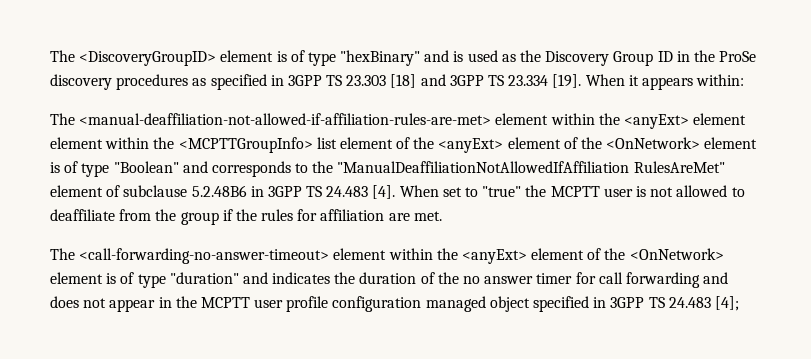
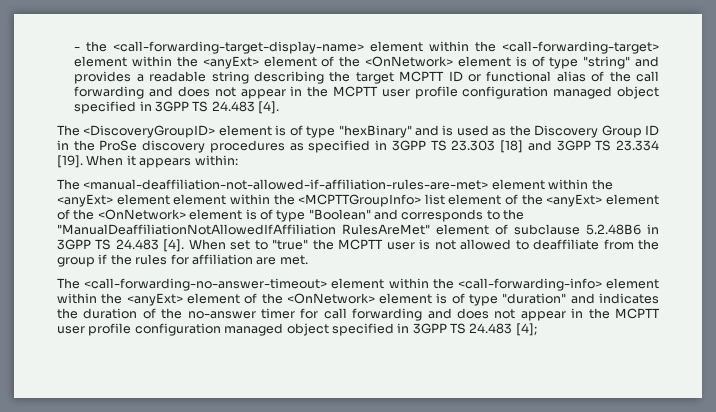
+ - the <call-forwarding-target-display-name> element within the <call-forwarding-target> element within the <anyExt> element of the <OnNetwork> element is of type "string" and provides a readable string describing the target MCPTT ID or functional alias of the call forwarding and does not appear in the MCPTT user profile configuration managed object specified in 3GPP TS 24.483 [4].
- The <call-forwarding-no-answer-timeout> element within the <anyExt> element of the <OnNetwork> element is of type "duration" and indicates the duration of the no answer timer for call forwarding and does not appear in the MCPTT user profile configuration managed object specified in 3GPP TS 24.483 [4];
+ The <call-forwarding-no-answer-timeout> element within the <call-forwarding-info> element within the <anyExt> element of the <OnNetwork> element is of type "duration" and indicates the duration of the no-answer timer for call forwarding and does not appear in the MCPTT user profile configuration managed object specified in 3GPP TS 24.483 [4];

